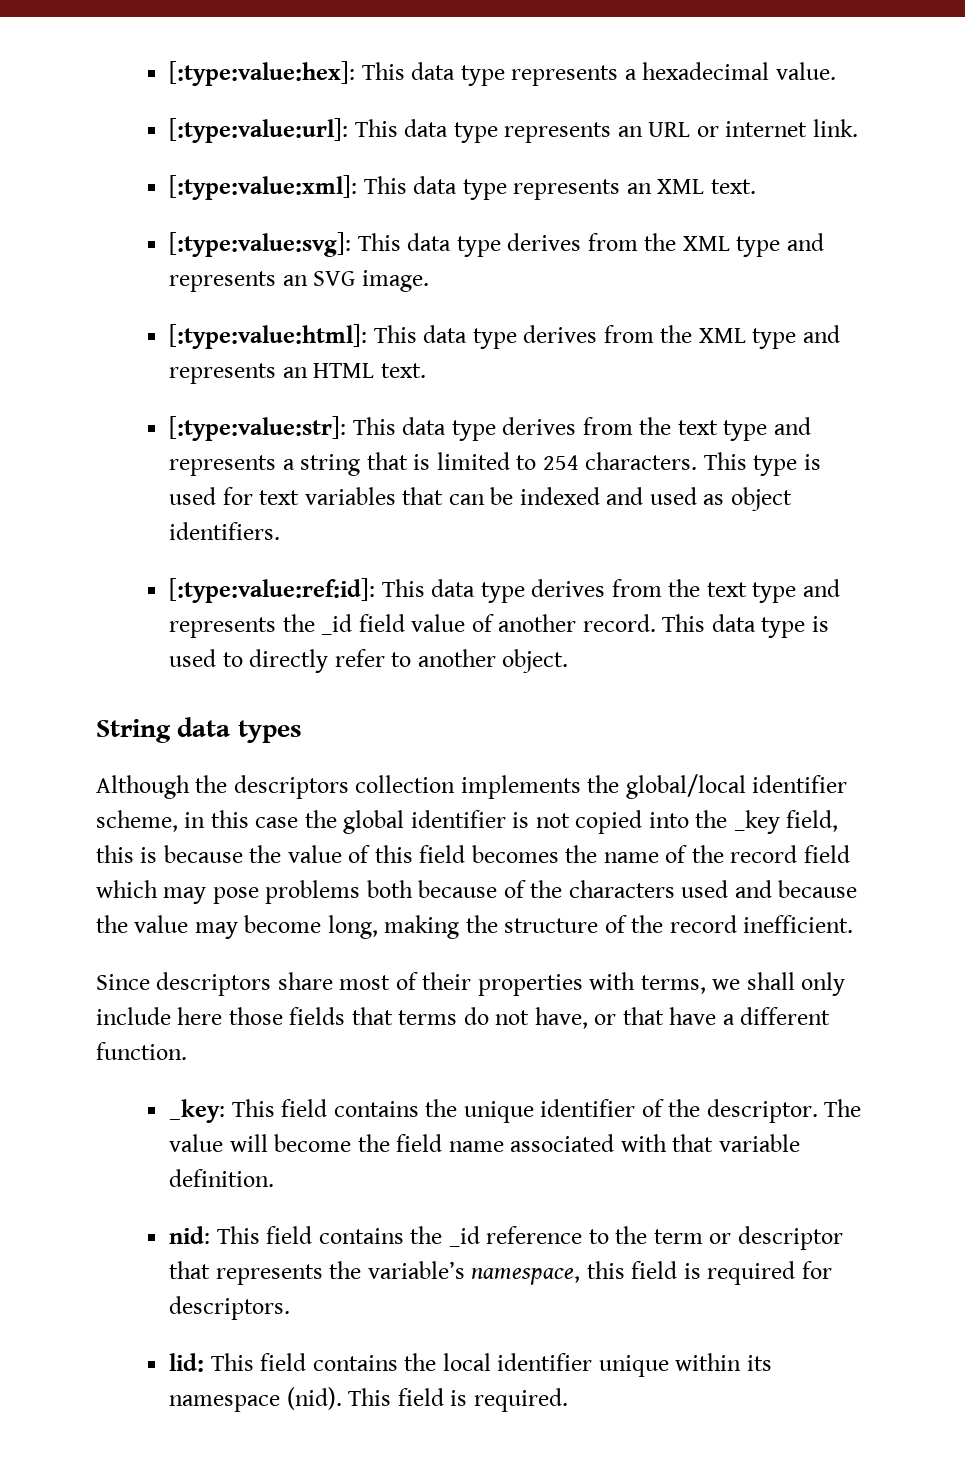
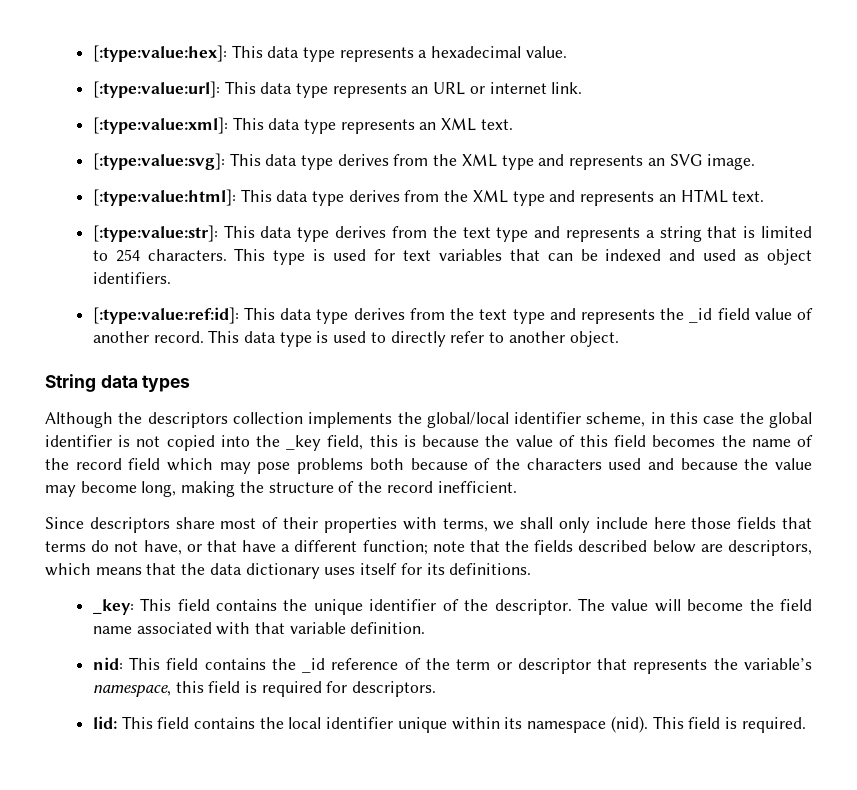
- Since descriptors share most of their properties with terms, we shall only include here those fields that terms do not have, or that have a different function.
+ Since descriptors share most of their properties with terms, we shall only include here those fields that terms do not have, or that have a different function; note that the fields described below are descriptors, which means that the data dictionary uses itself for its definitions.
- nid: This field contains the _id reference to the term or descriptor that represents the variable’s namespace, this field is required for descriptors.
+ nid: This field contains the _id reference of the term or descriptor that represents the variable’s namespace, this field is required for descriptors.

